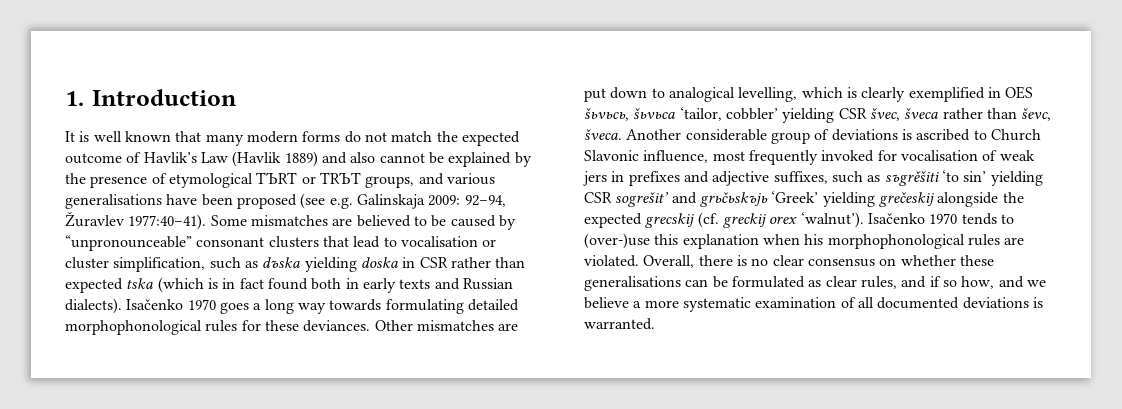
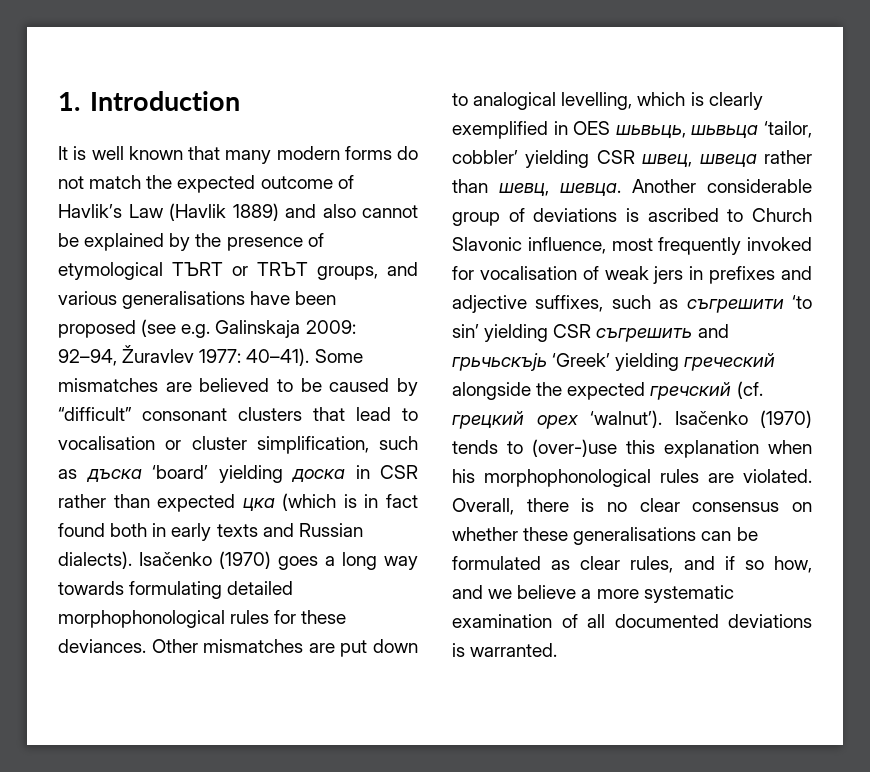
- It is well known that many modern forms do not match the expected outcome of Havlik’s Law (Havlik 1889) and also cannot be explained by the presence of etymological TЪRT or TRЪТ groups, and various generalisations have been proposed (see e.g. Galinskaja 2009: 92–94, Žuravlev 1977:40–41).
+ It is well known that many modern forms do not match the expected outcome of Havlik’s Law (Havlik 1889) and also cannot be explained by the presence of etymological TЪRT or TRЪТ groups, and various generalisations have been proposed (see e.g. Galinskaja 2009: 92–94, Žuravlev 1977: 40–41).
- Some mismatches are believed to be caused by “unpronounceable” consonant clusters that lead to vocalisation or cluster simplification, such as dъska yielding doska in CSR rather than expected tska (which is in fact found both in early texts and Russian dialects).
+ Some mismatches are believed to be caused by “difficult” consonant clusters that lead to vocalisation or cluster simplification, such as дъска ‘board’ yielding доска in CSR rather than expected цка (which is in fact found both in early texts and Russian dialects).
- Isačenko 1970 goes a long way towards formulating detailed morphophonological rules for these deviances.
+ Isačenko (1970) goes a long way towards formulating detailed morphophonological rules for these deviances.
- Other mismatches are put down to analogical levelling, which is clearly exemplified in OES šьvьcь, šьvьcа ‘tailor, cobbler’ yielding CSR švec, šveca rather than ševc, šveca.
+ Other mismatches are put down to analogical levelling, which is clearly exemplified in OES шьвьць, шьвьца ‘tailor, cobbler’ yielding CSR швец, швеца rather than шевц, шевца.
- Another considerable group of deviations is ascribed to Church Slavonic influence, most frequently invoked for vocalisation of weak jers in prefixes and adjective suffixes, such as sъgrěšiti ‘to sin’ yielding CSR sogrešit’ and grьčьskъjь ‘Greek’ yielding grečeskij alongside the expected grecskij (cf. greckij orex ‘walnut’).
+ Another considerable group of deviations is ascribed to Church Slavonic influence, most frequently invoked for vocalisation of weak jers in prefixes and adjective suffixes, such as съгрешити ‘to sin’ yielding CSR съгрешить and грьчьскъjь ‘Greek’ yielding греческий alongside the expected гречский (cf. грецкий орех ‘walnut’).
- Isačenko 1970 tends to (over-)use this explanation when his morphophonological rules are violated.
+ Isačenko (1970) tends to (over-)use this explanation when his morphophonological rules are violated.

